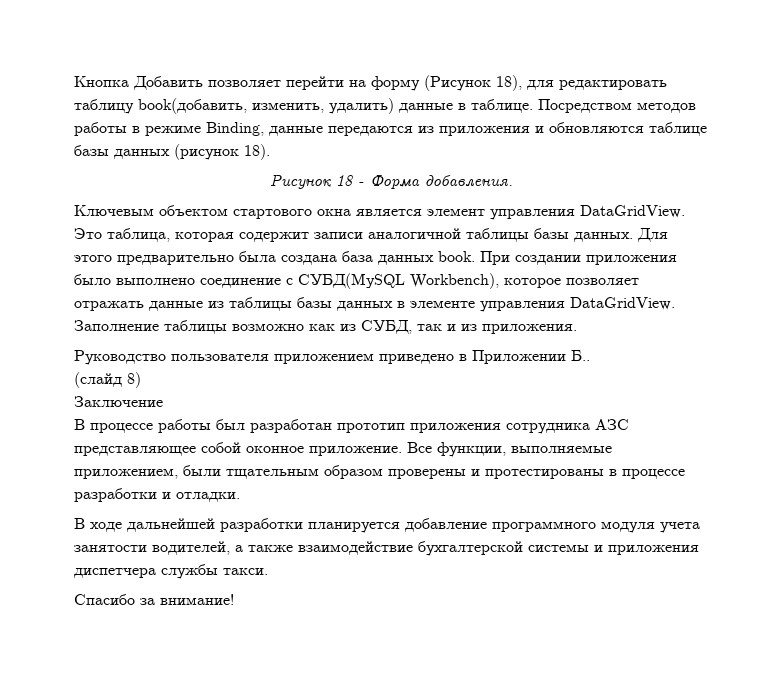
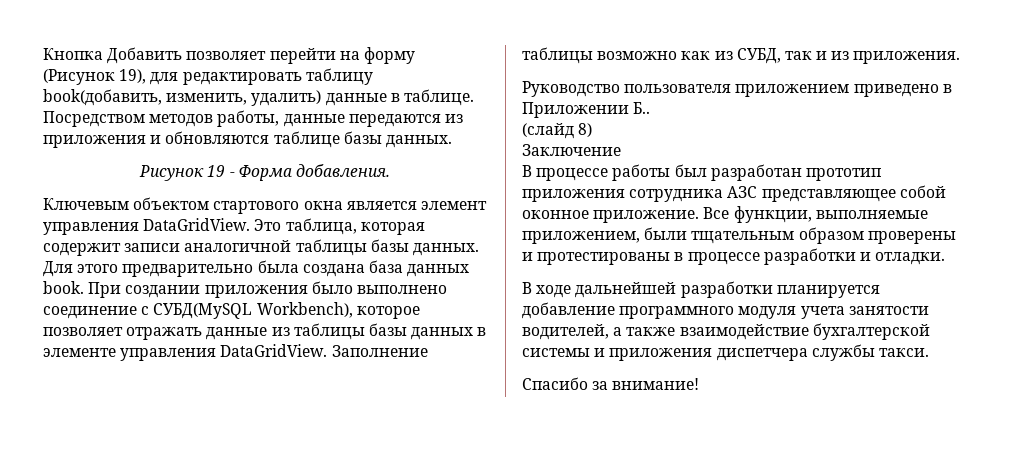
- Кнопка Добавить позволяет перейти на форму (Рисунок 18), для редактировать таблицу book(добавить, изменить, удалить) данные в таблице.
+ Кнопка Добавить позволяет перейти на форму (Рисунок 19), для редактировать таблицу book(добавить, изменить, удалить) данные в таблице.
- Посредством методов работы в режиме Binding, данные передаются из приложения и обновляются таблице базы данных (рисунок 18).
+ Посредством методов работы, данные передаются из приложения и обновляются таблице базы данных.
- Рисунок 18 - Форма добавления.
+ Рисунок 19 - Форма добавления.

